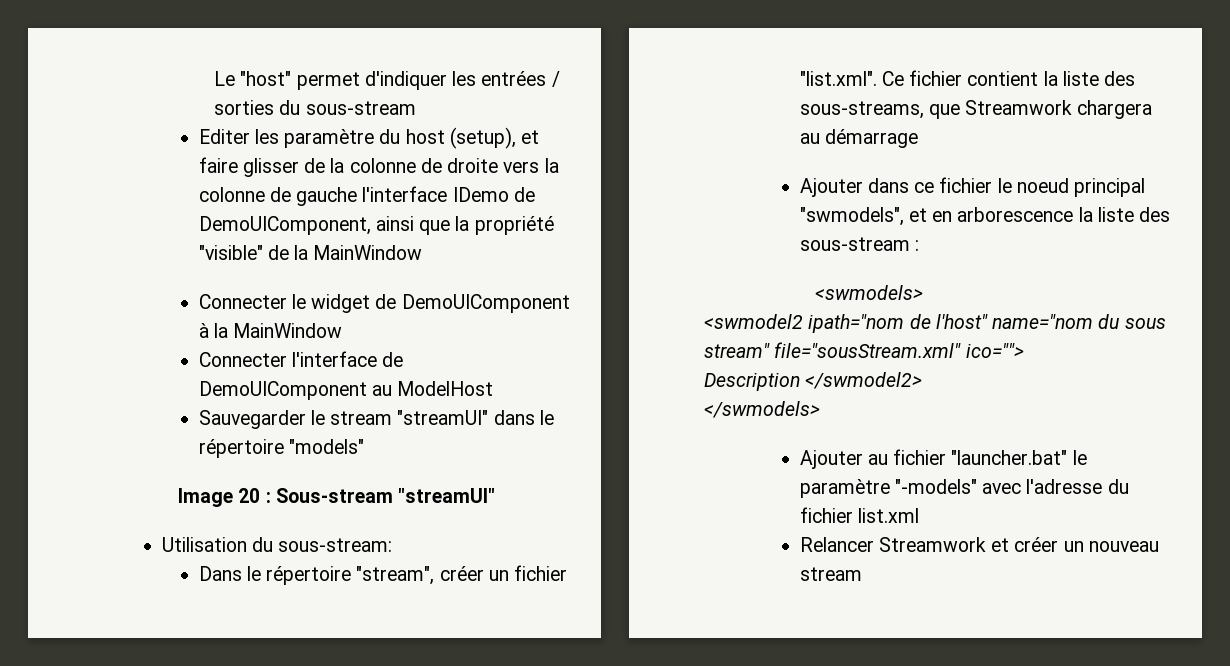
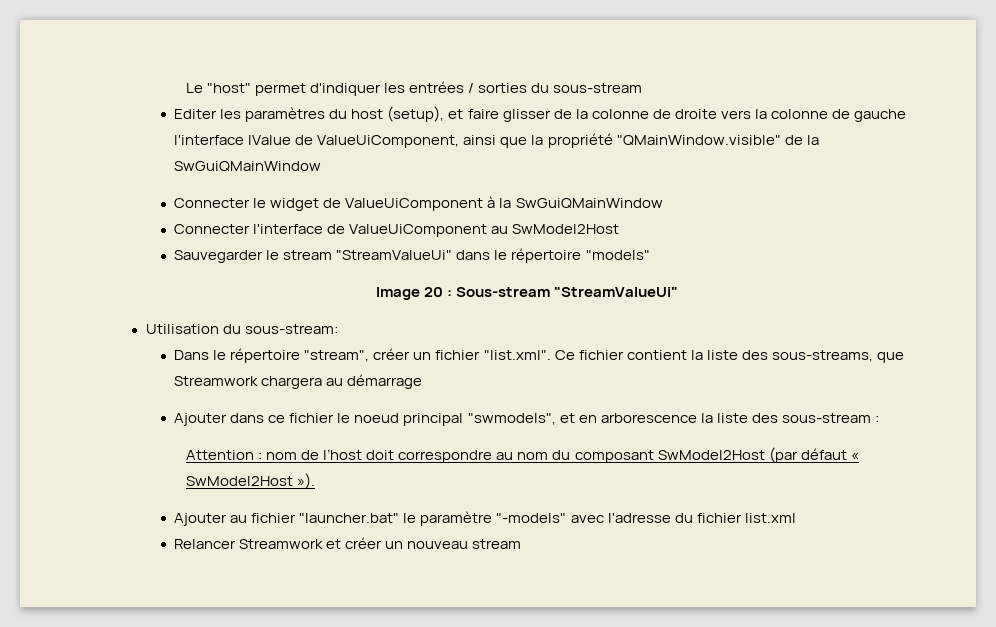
- Editer les paramètre du host (setup), et faire glisser de la colonne de droite vers la colonne de gauche l'interface IDemo de DemoUIComponent, ainsi que la propriété "visible" de la MainWindow
+ Editer les paramètres du host (setup), et faire glisser de la colonne de droite vers la colonne de gauche l'interface IValue de ValueUiComponent, ainsi que la propriété "QMainWindow.visible" de la SwGuiQMainWindow
- Connecter le widget de DemoUIComponent à la MainWindow
+ Connecter le widget de ValueUiComponent à la SwGuiQMainWindow
- Connecter l'interface de DemoUIComponent au ModelHost
+ Connecter l'interface de ValueUiComponent au SwModel2Host
- Sauvegarder le stream "streamUI" dans le répertoire "models"
+ Sauvegarder le stream "StreamValueUi" dans le répertoire "models"
- Image 20 : Sous-stream "streamUI"
+ Image 20 : Sous-stream "StreamValueUi"
- <swmodels>
- <swmodel2 ipath="nom de l'host" name="nom du sous stream" file="sousStream.xml" ico="">
- Description </swmodel2>
- </swmodels>
+ Attention : nom de l’host doit correspondre au nom du composant SwModel2Host (par défaut « SwModel2Host »).

